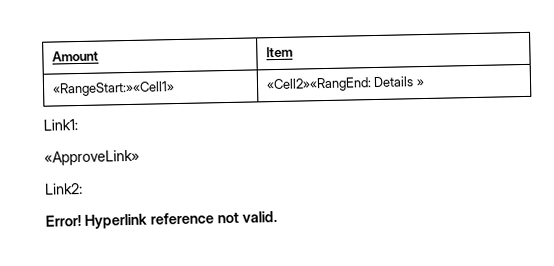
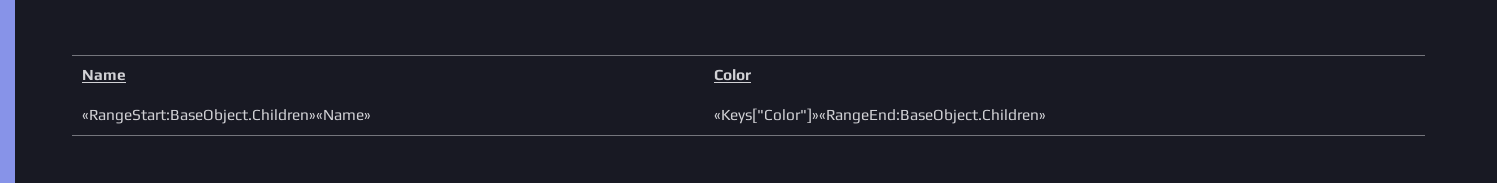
- Amount | Item
- «RangeStart:»«Cell1» | «Cell2»«RangEnd: Details »
- Link1:
- «ApproveLink»
- Link2:
- Error! Hyperlink reference not valid.
+ Name | Color
+ «RangeStart:BaseObject.Children»«Name» | «Keys["Color"]»«RangeEnd:BaseObject.Children»

